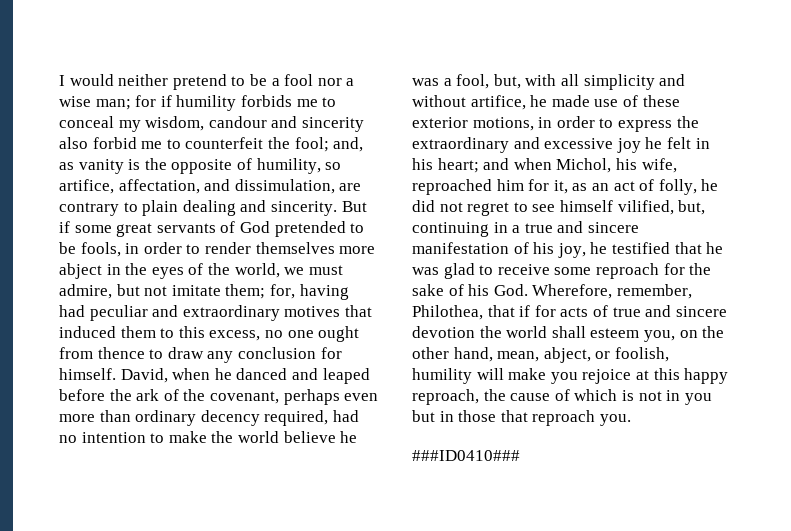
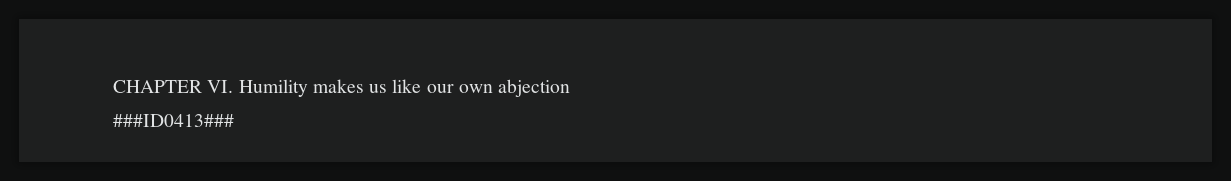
- I would neither pretend to be a fool nor a wise man; for if humility forbids me to conceal my wisdom, candour and sincerity also forbid me to counterfeit the fool; and, as vanity is the opposite of humility, so artifice, affectation, and dissimulation, are contrary to plain dealing and sincerity. But if some great servants of God pretended to be fools, in order to render themselves more abject in the eyes of the world, we must admire, but not imitate them; for, having had peculiar and extraordinary motives that induced them to this excess, no one ought from thence to draw any conclusion for himself. David, when he danced and leaped before the ark of the covenant, perhaps even more than ordinary decency required, had no intention to make the world believe he was a fool, but, with all simplicity and without artifice, he made use of these exterior motions, in order to express the extraordinary and excessive joy he felt in his heart; and when Michol, his wife, reproached him for it, as an act of folly, he did not regret to see himself vilified, but, continuing in a true and sincere manifestation of his joy, he testified that he was glad to receive some reproach for the sake of his God. Wherefore, remember, Philothea, that if for acts of true and sincere devotion the world shall esteem you, on the other hand, mean, abject, or foolish, humility will make you rejoice at this happy reproach, the cause of which is not in you but in those that reproach you.
- ###ID0410###
+ CHAPTER VI. Humility makes us like our own abjection
+ ###ID0413###

